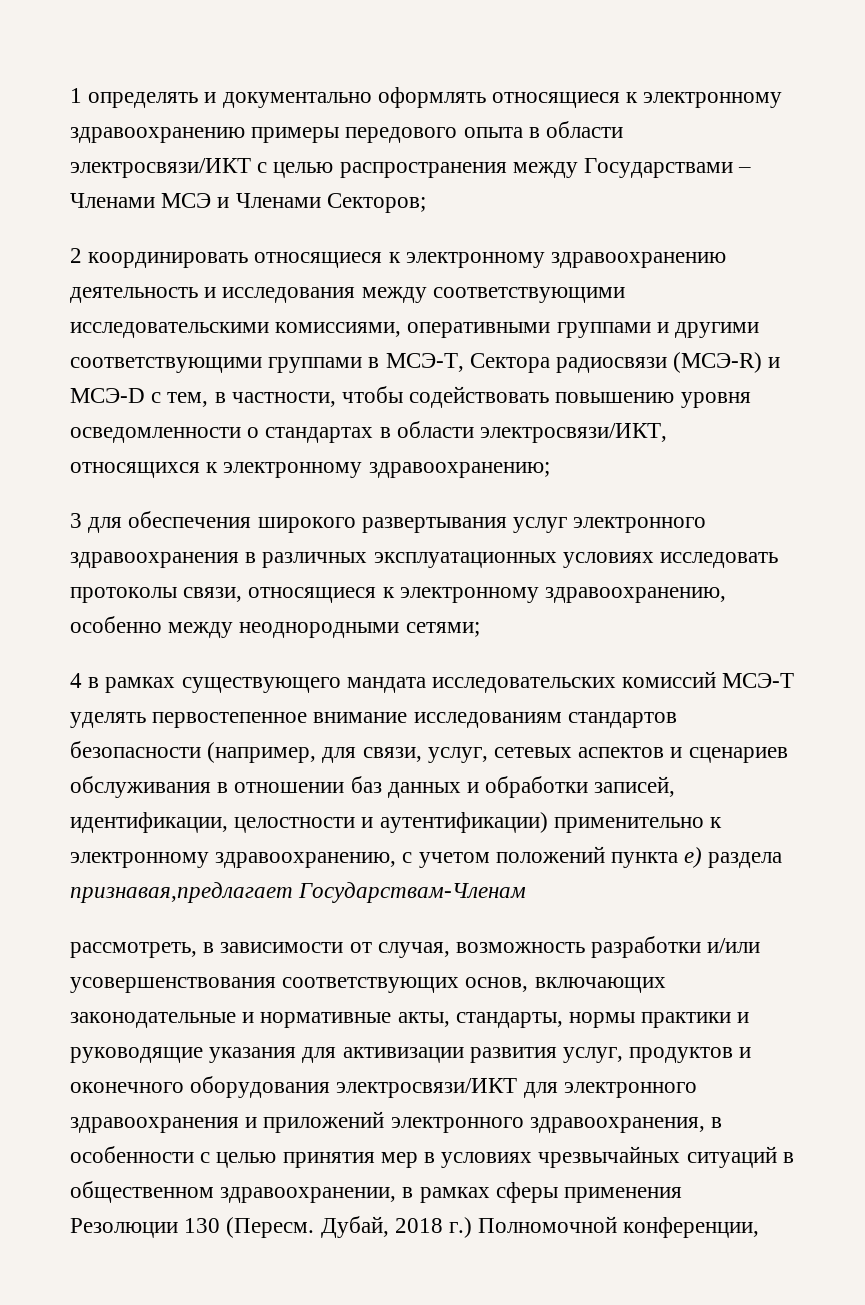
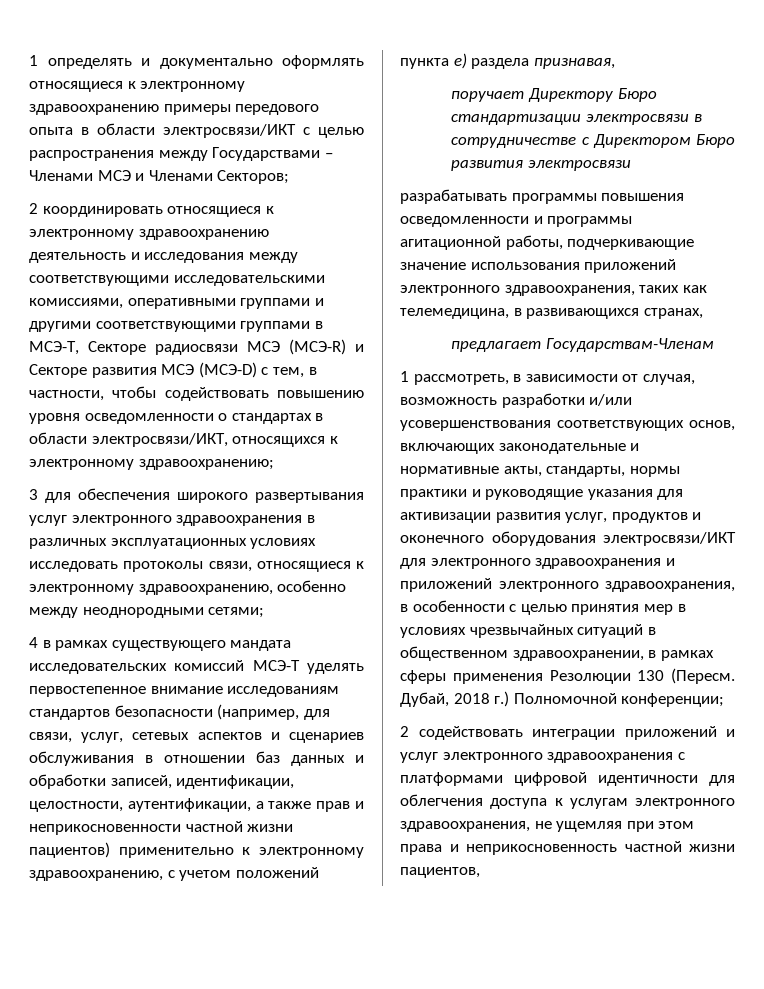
- 2 координировать относящиеся к электронному здравоохранению деятельность и исследования между соответствующими исследовательскими комиссиями, оперативными группами и другими соответствующими группами в МСЭ-T, Сектора радиосвязи (МСЭ-R) и МСЭ-D с тем, в частности, чтобы содействовать повышению уровня осведомленности о стандартах в области электросвязи/ИКТ, относящихся к электронному здравоохранению;
+ 2 координировать относящиеся к электронному здравоохранению деятельность и исследования между соответствующими исследовательскими комиссиями, оперативными группами и другими соответствующими группами в МСЭ-T, Секторе радиосвязи МСЭ (МСЭ-R) и Секторе развития МСЭ (МСЭ-D) с тем, в частности, чтобы содействовать повышению уровня осведомленности о стандартах в области электросвязи/ИКТ, относящихся к электронному здравоохранению;
- 4 в рамках существующего мандата исследовательских комиссий МСЭ-Т уделять первостепенное внимание исследованиям стандартов безопасности (например, для связи, услуг, сетевых аспектов и сценариев обслуживания в отношении баз данных и обработки записей, идентификации, целостности и аутентификации) применительно к электронному здравоохранению, с учетом положений пункта e) раздела признавая,предлагает Государствам-Членам
+ 4 в рамках существующего мандата исследовательских комиссий МСЭ-Т уделять первостепенное внимание исследованиям стандартов безопасности (например, для связи, услуг, сетевых аспектов и сценариев обслуживания в отношении баз данных и обработки записей, идентификации, целостности, аутентификации, а также прав и неприкосновенности частной жизни пациентов) применительно к электронному здравоохранению, с учетом положений пункта e) раздела признавая,
+ поручает Директору Бюро стандартизации электросвязи в сотрудничестве с Директором Бюро развития электросвязи
+ разрабатывать программы повышения осведомленности и программы агитационной работы, подчеркивающие значение использования приложений электронного здравоохранения, таких как телемедицина, в развивающихся странах,
+ предлагает Государствам-Членам
- рассмотреть, в зависимости от случая, возможность разработки и/или усовершенствования соответствующих основ, включающих законодательные и нормативные акты, стандарты, нормы практики и руководящие указания для активизации развития услуг, продуктов и оконечного оборудования электросвязи/ИКТ для электронного здравоохранения и приложений электронного здравоохранения, в особенности с целью принятия мер в условиях чрезвычайных ситуаций в общественном здравоохранении, в рамках сферы применения Резолюции 130 (Пересм.
+ 1 рассмотреть, в зависимости от случая, возможность разработки и/или усовершенствования соответствующих основ, включающих законодательные и нормативные акты, стандарты, нормы практики и руководящие указания для активизации развития услуг, продуктов и оконечного оборудования электросвязи/ИКТ для электронного здравоохранения и приложений электронного здравоохранения, в особенности с целью принятия мер в условиях чрезвычайных ситуаций в общественном здравоохранении, в рамках сферы применения Резолюции 130 (Пересм.
- Дубай, 2018 г.) Полномочной конференции,
+ Дубай, 2018 г.) Полномочной конференции;
+ 2 содействовать интеграции приложений и услуг электронного здравоохранения с платформами цифровой идентичности для облегчения доступа к услугам электронного здравоохранения, не ущемляя при этом права и неприкосновенность частной жизни пациентов,

